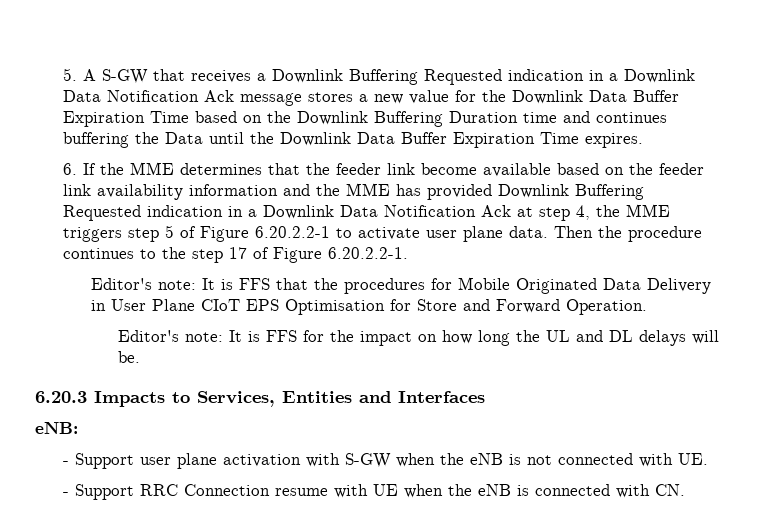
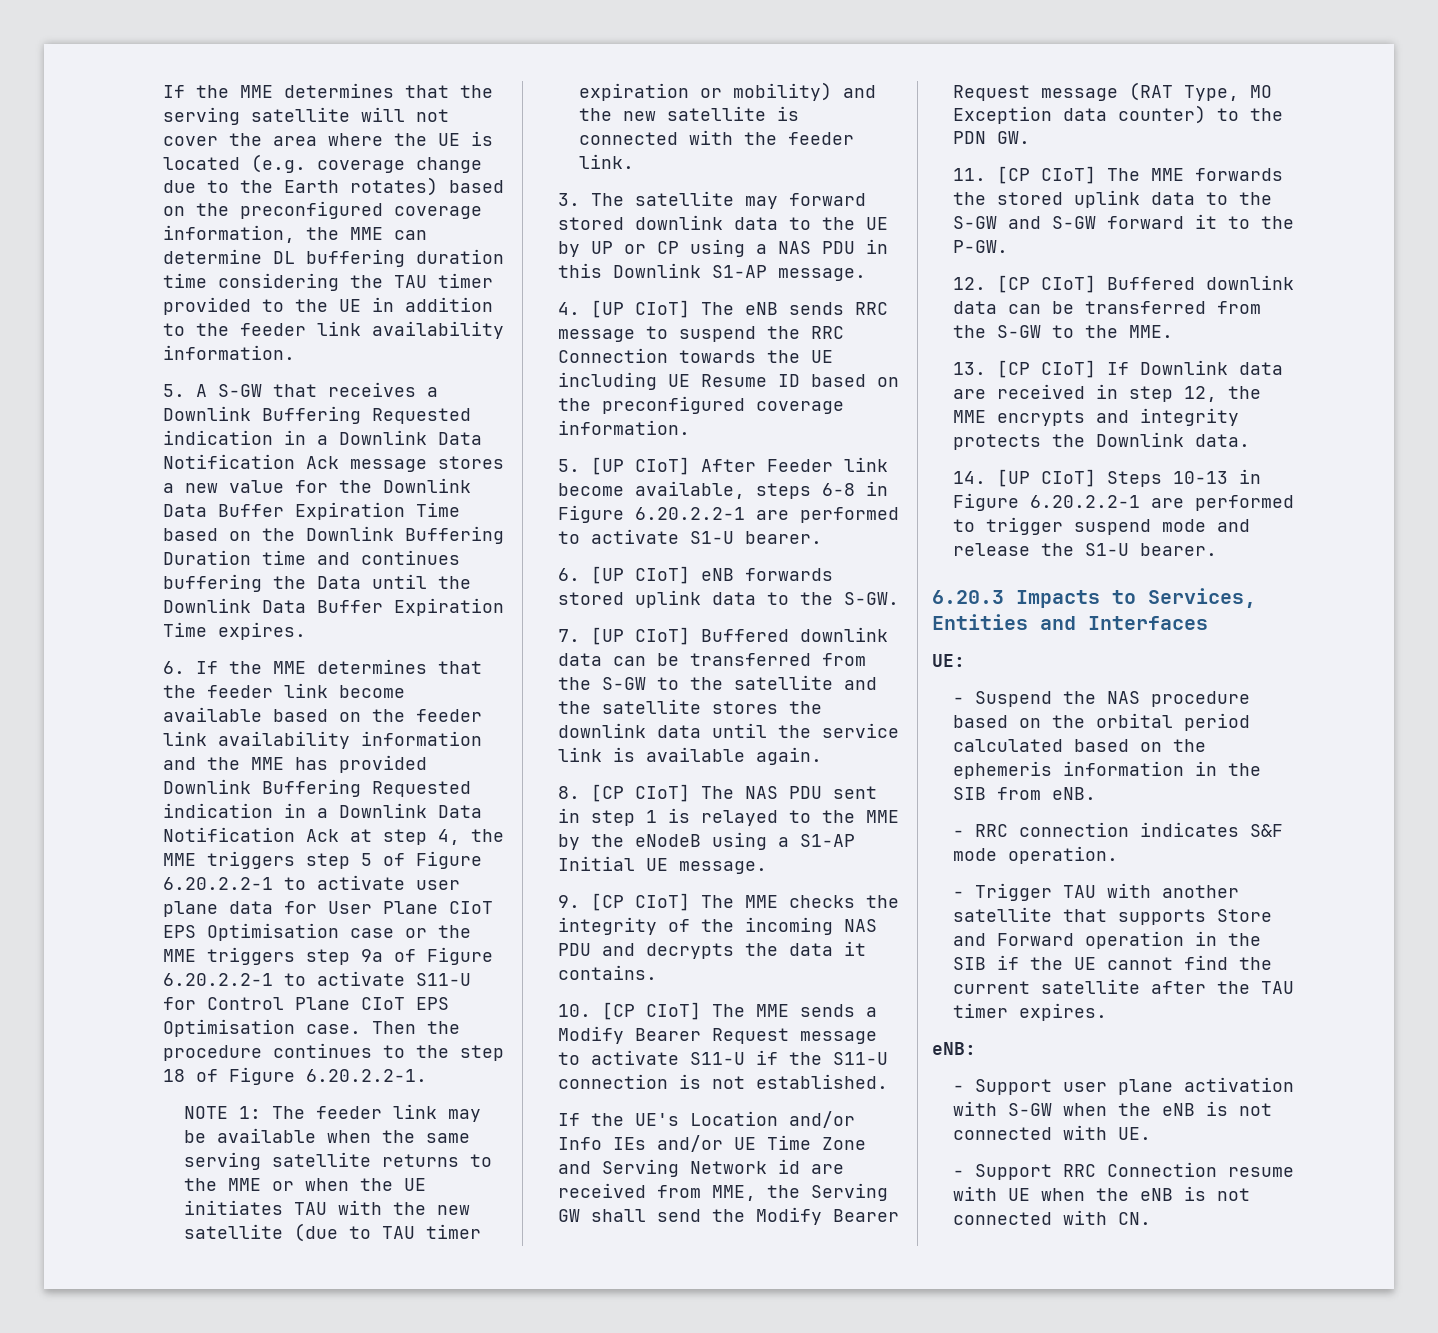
+ If the MME determines that the serving satellite will not cover the area where the UE is located (e.g. coverage change due to the Earth rotates) based on the preconfigured coverage information, the MME can determine DL buffering duration time considering the TAU timer provided to the UE in addition to the feeder link availability information.
- 6. If the MME determines that the feeder link become available based on the feeder link availability information and the MME has provided Downlink Buffering Requested indication in a Downlink Data Notification Ack at step 4, the MME triggers step 5 of Figure 6.20.2.2-1 to activate user plane data.
+ 6. If the MME determines that the feeder link become available based on the feeder link availability information and the MME has provided Downlink Buffering Requested indication in a Downlink Data Notification Ack at step 4, the MME triggers step 5 of Figure 6.20.2.2-1 to activate user plane data for User Plane CIoT EPS Optimisation case or the MME triggers step 9a of Figure 6.20.2.2-1 to activate S11-U for Control Plane CIoT EPS Optimisation case.
- Then the procedure continues to the step 17 of Figure 6.20.2.2-1.
+ Then the procedure continues to the step 18 of Figure 6.20.2.2-1.
- Editor's note: It is FFS that the procedures for Mobile Originated Data Delivery in User Plane CIoT EPS Optimisation for Store and Forward Operation.
- Editor's note: It is FFS for the impact on how long the UL and DL delays will be.
+ NOTE 1: The feeder link may be available when the same serving satellite returns to the MME or when the UE initiates TAU with the new satellite (due to TAU timer expiration or mobility) and the new satellite is connected with the feeder link.
+ 3. The satellite may forward stored downlink data to the UE by UP or CP using a NAS PDU in this Downlink S1-AP message.
+ 4. [UP CIoT] The eNB sends RRC message to suspend the RRC Connection towards the UE including UE Resume ID based on the preconfigured coverage information.
+ 5. [UP CIoT] After Feeder link become available, steps 6-8 in Figure 6.20.2.2-1 are performed to activate S1-U bearer.
+ 6. [UP CIoT] eNB forwards stored uplink data to the S-GW.
+ 7. [UP CIoT] Buffered downlink data can be transferred from the S-GW to the satellite and the satellite stores the downlink data until the service link is available again.
+ 8. [CP CIoT] The NAS PDU sent in step 1 is relayed to the MME by the eNodeB using a S1-AP Initial UE message.
+ 9. [CP CIoT] The MME checks the integrity of the incoming NAS PDU and decrypts the data it contains.
+ 10. [CP CIoT] The MME sends a Modify Bearer Request message to activate S11-U if the S11-U connection is not established.
+ If the UE's Location and/or Info IEs and/or UE Time Zone and Serving Network id are received from MME, the Serving GW shall send the Modify Bearer Request message (RAT Type, MO Exception data counter) to the PDN GW.
+ 11. [CP CIoT] The MME forwards the stored uplink data to the S-GW and S-GW forward it to the P-GW.
+ 12. [CP CIoT] Buffered downlink data can be transferred from the S-GW to the MME.
+ 13. [CP CIoT] If Downlink data are received in step 12, the MME encrypts and integrity protects the Downlink data.
+ 14. [UP CIoT] Steps 10-13 in Figure 6.20.2.2-1 are performed to trigger suspend mode and release the S1-U bearer.
+ UE:
+ - Suspend the NAS procedure based on the orbital period calculated based on the ephemeris information in the SIB from eNB.
+ - RRC connection indicates S&F mode operation.
+ - Trigger TAU with another satellite that supports Store and Forward operation in the SIB if the UE cannot find the current satellite after the TAU timer expires.
- - Support RRC Connection resume with UE when the eNB is connected with CN.
+ - Support RRC Connection resume with UE when the eNB is not connected with CN.

